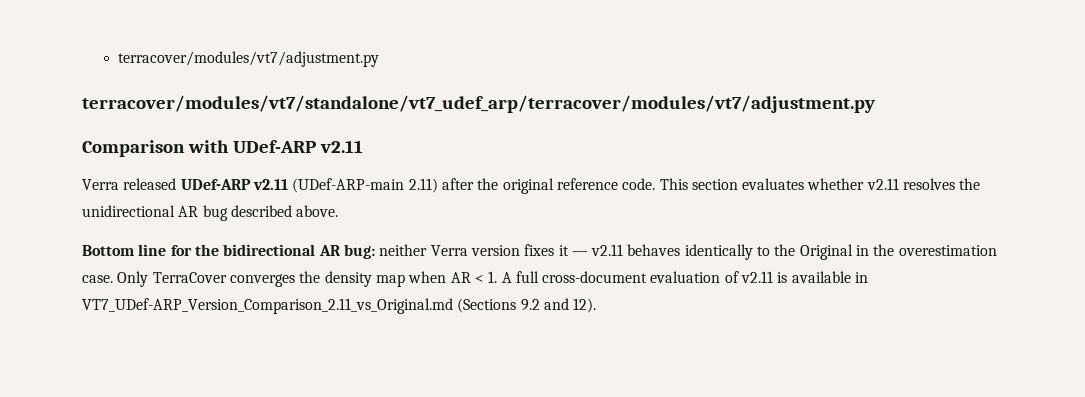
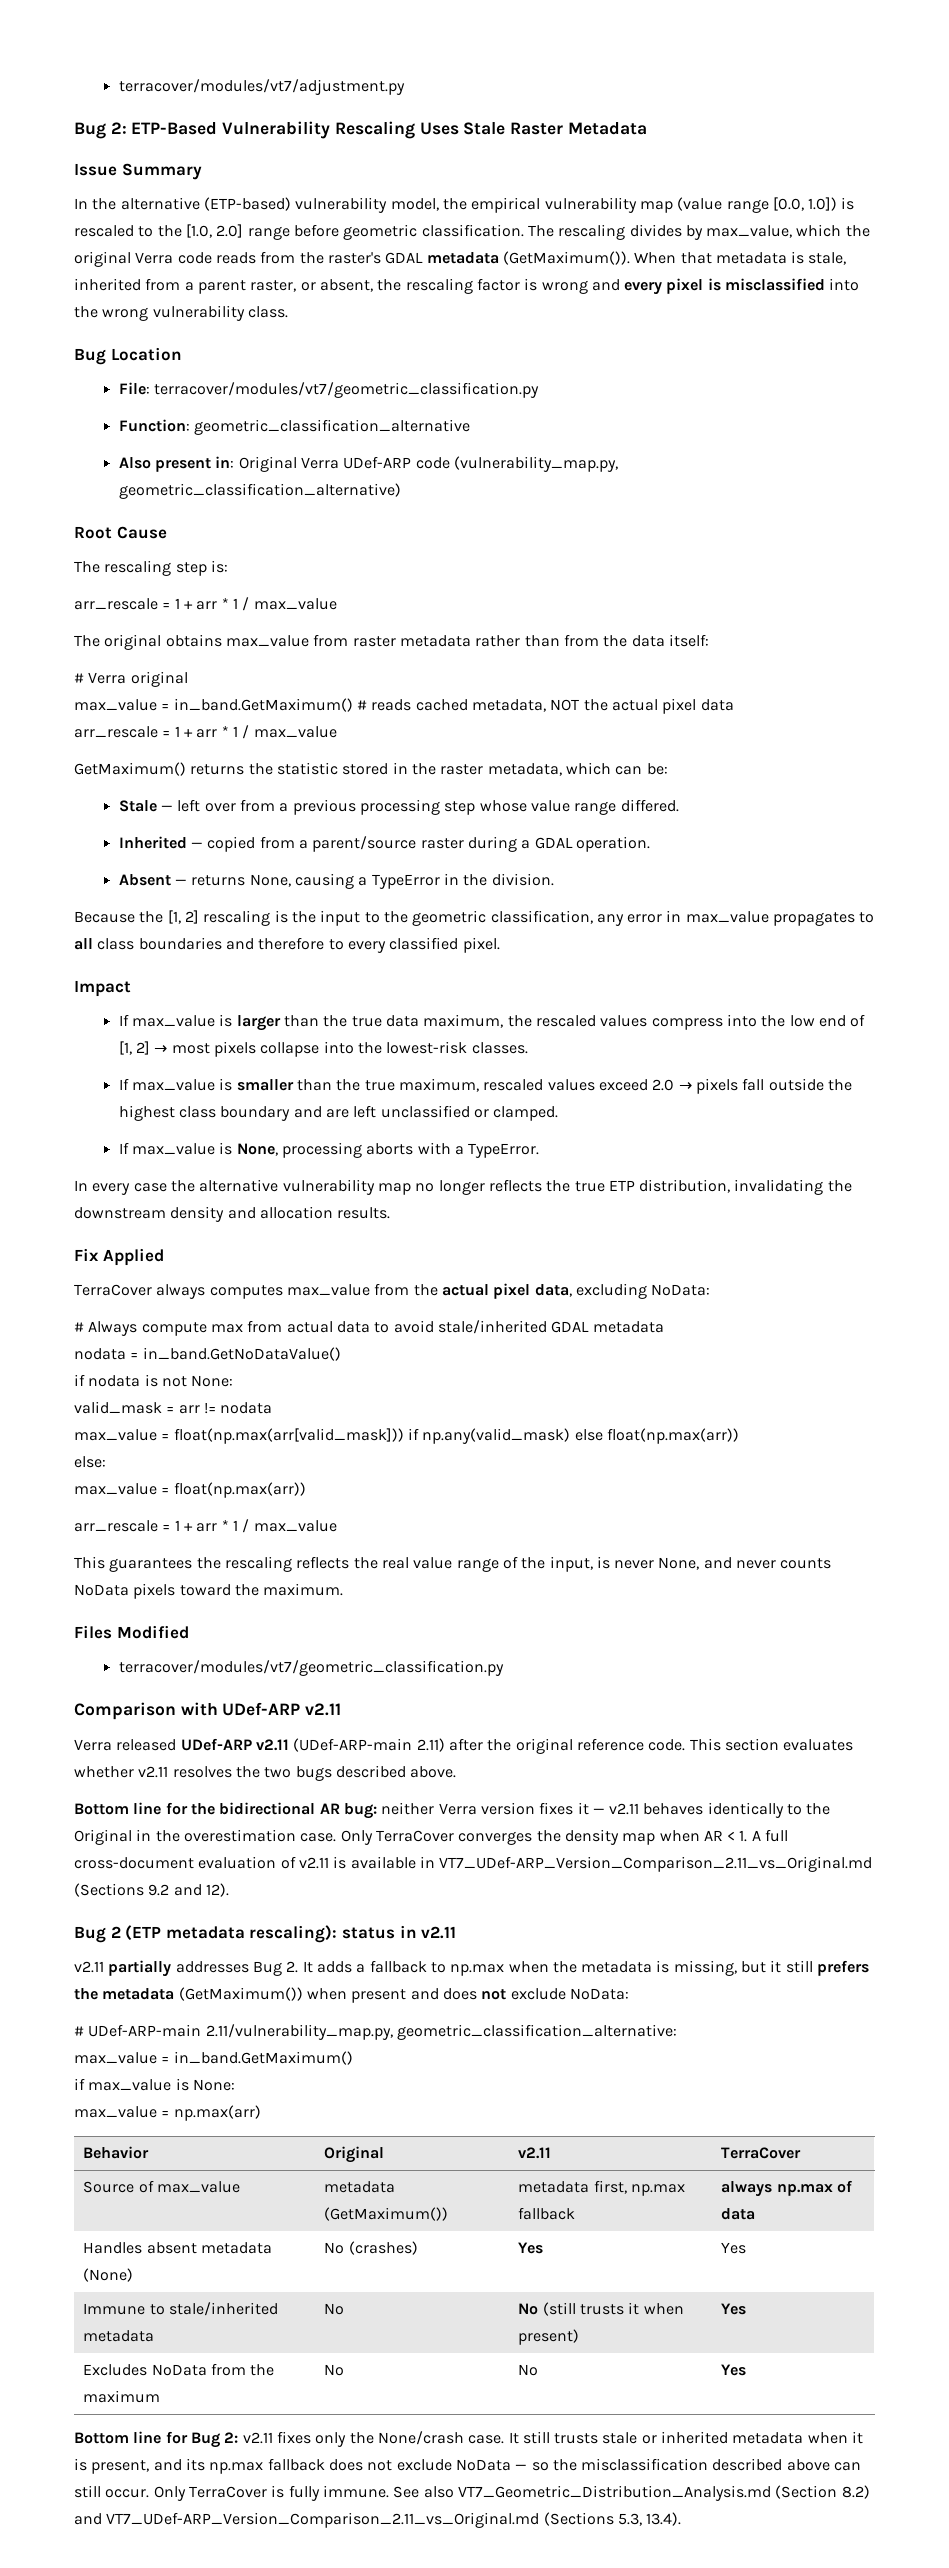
- terracover/modules/vt7/standalone/vt7_udef_arp/terracover/modules/vt7/adjustment.py
+ Bug 2: ETP-Based Vulnerability Rescaling Uses Stale Raster Metadata
+ Issue Summary
+ In the alternative (ETP-based) vulnerability model, the empirical vulnerability map (value range [0.0, 1.0]) is rescaled to the [1.0, 2.0] range before geometric classification. The rescaling divides by max_value, which the original Verra code reads from the raster's GDAL metadata (GetMaximum()). When that metadata is stale, inherited from a parent raster, or absent, the rescaling factor is wrong and every pixel is misclassified into the wrong vulnerability class.
+ Bug Location
+ File: terracover/modules/vt7/geometric_classification.py
+ Function: geometric_classification_alternative
+ Also present in: Original Verra UDef-ARP code (vulnerability_map.py, geometric_classification_alternative)
+ Root Cause
+ The rescaling step is:
+ arr_rescale = 1 + arr * 1 / max_value
+ The original obtains max_value from raster metadata rather than from the data itself:
+ # Verra original
+ max_value = in_band.GetMaximum() # reads cached metadata, NOT the actual pixel data
+ arr_rescale = 1 + arr * 1 / max_value
+ GetMaximum() returns the statistic stored in the raster metadata, which can be:
+ Stale — left over from a previous processing step whose value range differed.
+ Inherited — copied from a parent/source raster during a GDAL operation.
+ Absent — returns None, causing a TypeError in the division.
+ Because the [1, 2] rescaling is the input to the geometric classification, any error in max_value propagates to all class boundaries and therefore to every classified pixel.
+ Impact
+ If max_value is larger than the true data maximum, the rescaled values compress into the low end of [1, 2] → most pixels collapse into the lowest-risk classes.
+ If max_value is smaller than the true maximum, rescaled values exceed 2.0 → pixels fall outside the highest class boundary and are left unclassified or clamped.
+ If max_value is None, processing aborts with a TypeError.
+ In every case the alternative vulnerability map no longer reflects the true ETP distribution, invalidating the downstream density and allocation results.
+ Fix Applied
+ TerraCover always computes max_value from the actual pixel data, excluding NoData:
+ # Always compute max from actual data to avoid stale/inherited GDAL metadata
+ nodata = in_band.GetNoDataValue()
+ if nodata is not None:
+ valid_mask = arr != nodata
+ max_value = float(np.max(arr[valid_mask])) if np.any(valid_mask) else float(np.max(arr))
+ else:
+ max_value = float(np.max(arr))
+ arr_rescale = 1 + arr * 1 / max_value
+ This guarantees the rescaling reflects the real value range of the input, is never None, and never counts NoData pixels toward the maximum.
+ Files Modified
+ terracover/modules/vt7/geometric_classification.py
- This section evaluates whether v2.11 resolves the unidirectional AR bug described above.
+ This section evaluates whether v2.11 resolves the two bugs described above.
+ Bug 2 (ETP metadata rescaling): status in v2.11
+ v2.11 partially addresses Bug 2. It adds a fallback to np.max when the metadata is missing, but it still prefers the metadata (GetMaximum()) when present and does not exclude NoData:
+ # UDef-ARP-main 2.11/vulnerability_map.py, geometric_classification_alternative:
+ max_value = in_band.GetMaximum()
+ if max_value is None:
+ max_value = np.max(arr)
+ Behavior | Original | v2.11 | TerraCover
+ Source of max_value | metadata (GetMaximum()) | metadata first, np.max fallback | always np.max of data
+ Handles absent metadata (None) | No (crashes) | Yes | Yes
+ Immune to stale/inherited metadata | No | No (still trusts it when present) | Yes
+ Excludes NoData from the maximum | No | No | Yes
+ Bottom line for Bug 2: v2.11 fixes only the None/crash case. It still trusts stale or inherited metadata when it is present, and its np.max fallback does not exclude NoData — so the misclassification described above can still occur. Only TerraCover is fully immune. See also VT7_Geometric_Distribution_Analysis.md (Section 8.2) and VT7_UDef-ARP_Version_Comparison_2.11_vs_Original.md (Sections 5.3, 13.4).

